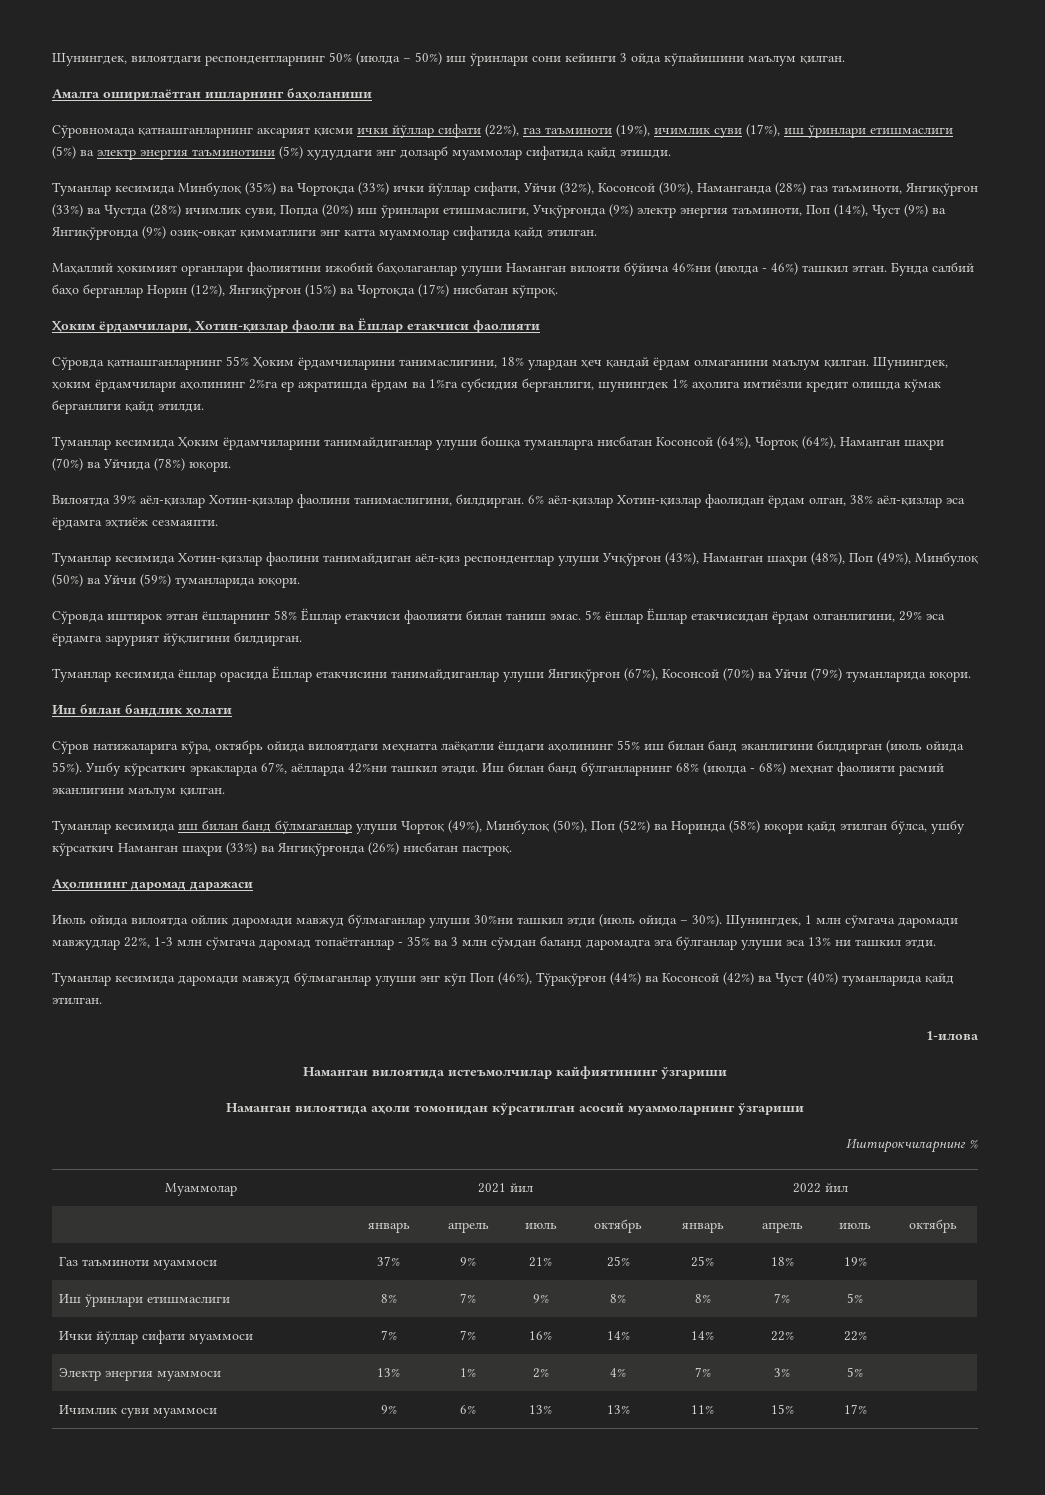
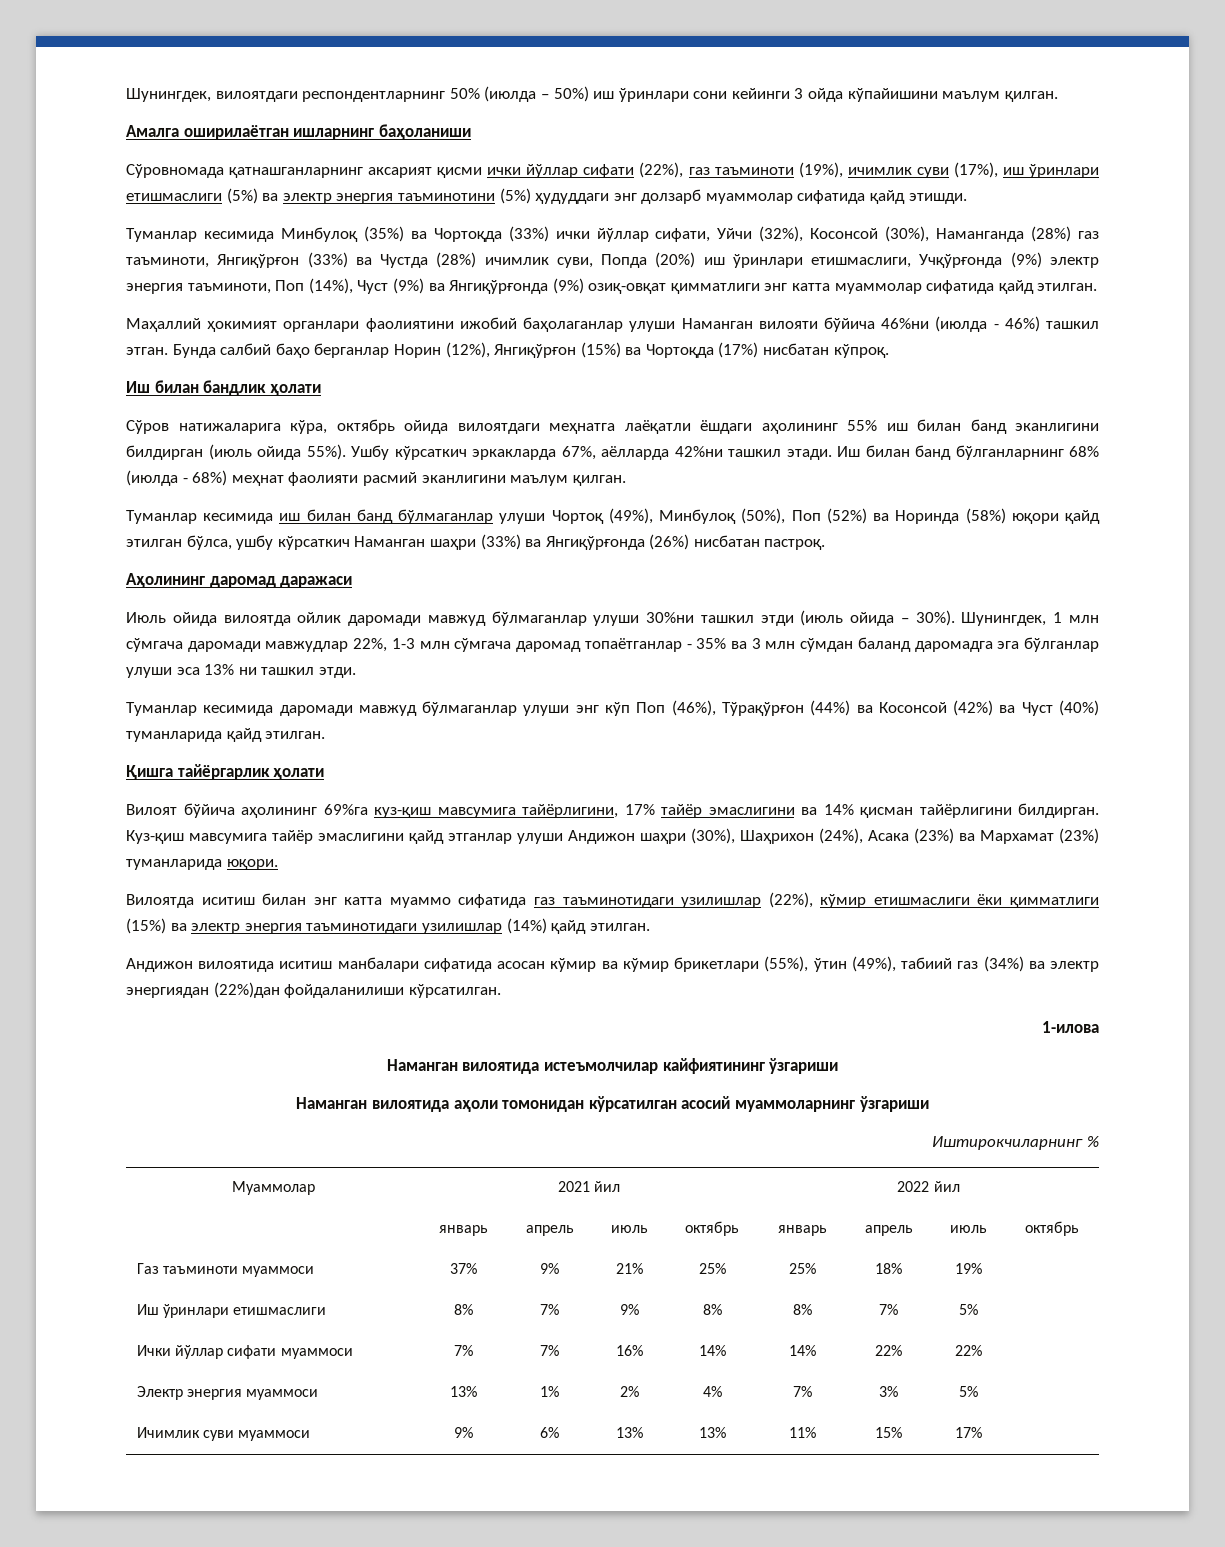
- Ҳоким ёрдамчилари, Хотин-қизлар фаоли ва Ёшлар етакчиси фаолияти
- Сўровда қатнашганларнинг 55% Ҳоким ёрдамчиларини танимаслигини, 18% улардан ҳеч қандай ёрдам олмаганини маълум қилган. Шунингдек, ҳоким ёрдамчилари аҳолининг 2%га ер ажратишда ёрдам ва 1%га субсидия берганлиги, шунингдек 1% аҳолига имтиёзли кредит олишда кўмак берганлиги қайд этилди.
- Туманлар кесимида Ҳоким ёрдамчиларини танимайдиганлар улуши бошқа туманларга нисбатан Косонсой (64%), Чортоқ (64%), Наманган шаҳри (70%) ва Уйчида (78%) юқори.
- Вилоятда 39% аёл-қизлар Хотин-қизлар фаолини танимаслигини, билдирган. 6% аёл-қизлар Хотин-қизлар фаолидан ёрдам олган, 38% аёл-қизлар эса ёрдамга эҳтиёж сезмаяпти.
- Туманлар кесимида Хотин-қизлар фаолини танимайдиган аёл-қиз респондентлар улуши Учқўрғон (43%), Наманган шаҳри (48%), Поп (49%), Минбулоқ (50%) ва Уйчи (59%) туманларида юқори.
- Сўровда иштирок этган ёшларнинг 58% Ёшлар етакчиси фаолияти билан таниш эмас. 5% ёшлар Ёшлар етакчисидан ёрдам олганлигини, 29% эса ёрдамга зарурият йўқлигини билдирган.
- Туманлар кесимида ёшлар орасида Ёшлар етакчисини танимайдиганлар улуши Янгиқўрғон (67%), Косонсой (70%) ва Уйчи (79%) туманларида юқори.
+ Қишга тайёргарлик ҳолати
+ Вилоят бўйича аҳолининг 69%га куз-қиш мавсумига тайёрлигини, 17% тайёр эмаслигини ва 14% қисман тайёрлигини билдирган. Куз-қиш мавсумига тайёр эмаслигини қайд этганлар улуши Андижон шаҳри (30%), Шаҳрихон (24%), Асака (23%) ва Мархамат (23%) туманларида юқори.
+ Вилоятда иситиш билан энг катта муаммо сифатида газ таъминотидаги узилишлар (22%), кўмир етишмаслиги ёки қимматлиги (15%) ва электр энергия таъминотидаги узилишлар (14%) қайд этилган.
+ Андижон вилоятида иситиш манбалари сифатида асосан кўмир ва кўмир брикетлари (55%), ўтин (49%), табиий газ (34%) ва электр энергиядан (22%)дан фойдаланилиши кўрсатилган.

